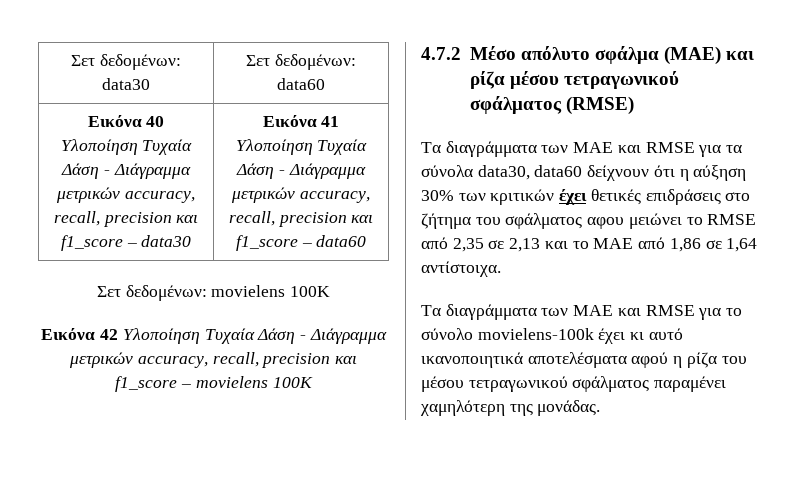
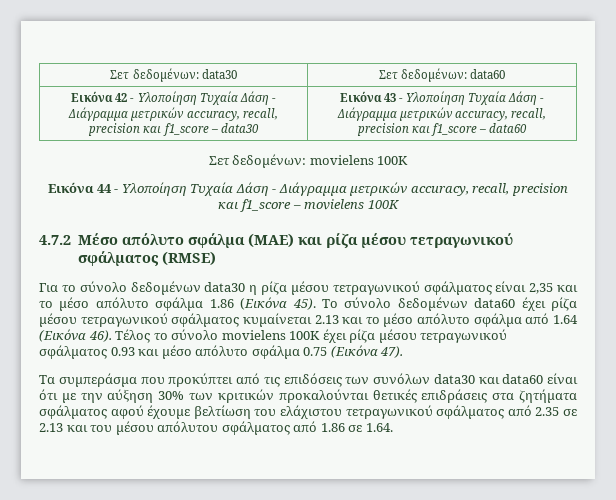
- Εικόνα 40 Υλοποίηση Τυχαία Δάση - Διάγραμμα μετρικών accuracy, recall, precision και f1_score – data30 | Εικόνα 41 Υλοποίηση Τυχαία Δάση - Διάγραμμα μετρικών accuracy, recall, precision και f1_score – data60
+ Εικόνα 42 - Υλοποίηση Τυχαία Δάση - Διάγραμμα μετρικών accuracy, recall, precision και f1_score – data30 | Εικόνα 43 - Υλοποίηση Τυχαία Δάση - Διάγραμμα μετρικών accuracy, recall, precision και f1_score – data60
- Εικόνα 42 Υλοποίηση Τυχαία Δάση - Διάγραμμα μετρικών accuracy, recall, precision και f1_score – movielens 100K
+ Εικόνα 44 - Υλοποίηση Τυχαία Δάση - Διάγραμμα μετρικών accuracy, recall, precision και f1_score – movielens 100K
- Τα διαγράμματα των ΜΑΕ και RMSE για τα σύνολα data30, data60 δείχνουν ότι η αύξηση 30% των κριτικών έχει θετικές επιδράσεις στο ζήτημα του σφάλματος αφου μειώνει το RMSE από 2,35 σε 2,13 και το MAE από 1,86 σε 1,64 αντίστοιχα.
- Τα διαγράμματα των ΜΑΕ και RMSE για το σύνολο movielens-100k έχει κι αυτό ικανοποιητικά αποτελέσματα αφού η ρίζα του μέσου τετραγωνικού σφάλματος παραμένει χαμηλότερη της μονάδας.
+ Για το σύνολο δεδομένων data30 η ρίζα μέσου τετραγωνικού σφάλματος είναι 2,35 και το μέσο απόλυτο σφάλμα 1.86 (Εικόνα 45). Το σύνολο δεδομένων data60 έχει ρίζα μέσου τετραγωνικού σφάλματος κυμαίνεται 2.13 και το μέσο απόλυτο σφάλμα από 1.64 (Εικόνα 46). Τέλος το σύνολο movielens 100K έχει ρίζα μέσου τετραγωνικού σφάλματος 0.93 και μέσο απόλυτο σφάλμα 0.75 (Εικόνα 47).
+ Τα συμπεράσμα που προκύπτει από τις επιδόσεις των συνόλων data30 και data60 είναι ότι με την αύξηση 30% των κριτικών προκαλούνται θετικές επιδράσεις στα ζητήματα σφάλματος αφού έχουμε βελτίωση του ελάχιστου τετραγωνικού σφάλματος από 2.35 σε 2.13 και του μέσου απόλυτου σφάλματος από 1.86 σε 1.64.

